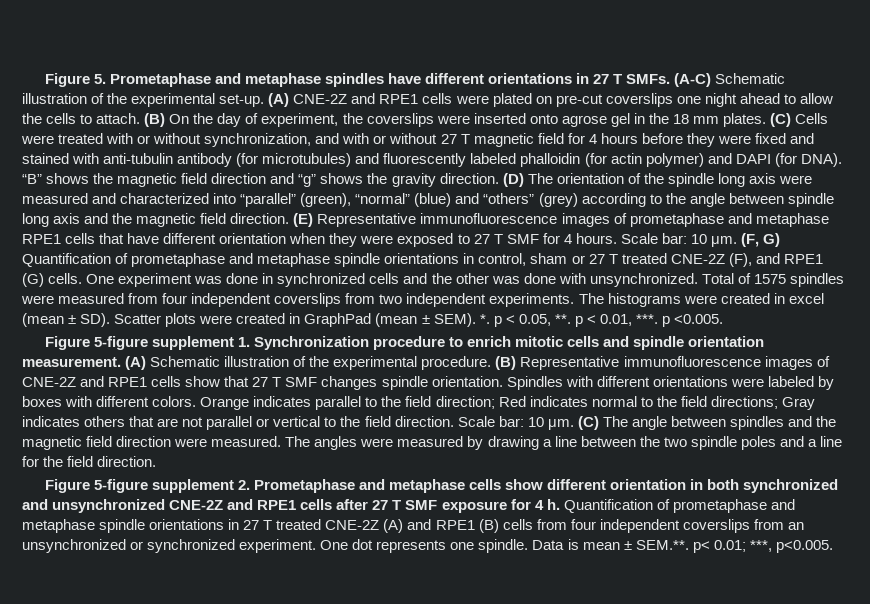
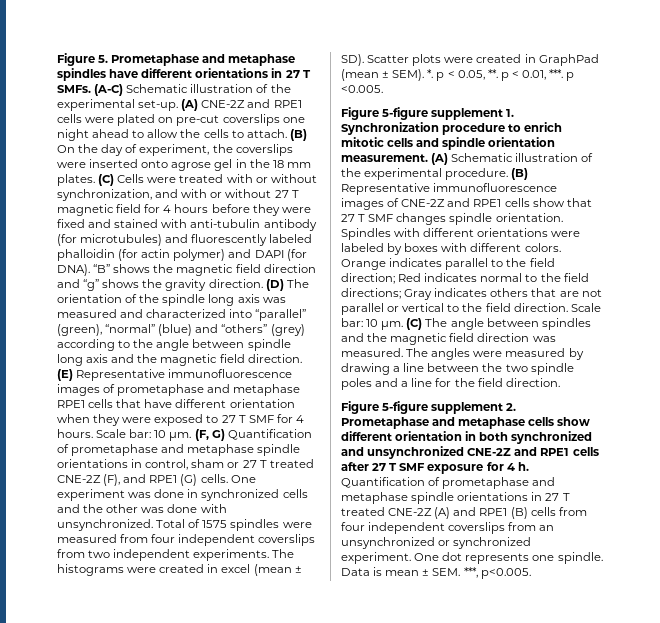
- (D) The orientation of the spindle long axis were measured and characterized into “parallel” (green), “normal” (blue) and “others” (grey) according to the angle between spindle long axis and the magnetic field direction.
+ (D) The orientation of the spindle long axis was measured and characterized into “parallel” (green), “normal” (blue) and “others” (grey) according to the angle between spindle long axis and the magnetic field direction.
- (C) The angle between spindles and the magnetic field direction were measured.
+ (C) The angle between spindles and the magnetic field direction was measured.
- Data is mean ± SEM.**. p< 0.01; ***, p<0.005.
+ Data is mean ± SEM. ***, p<0.005.

